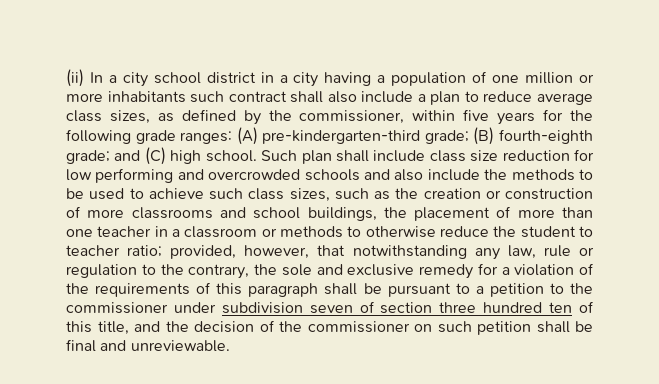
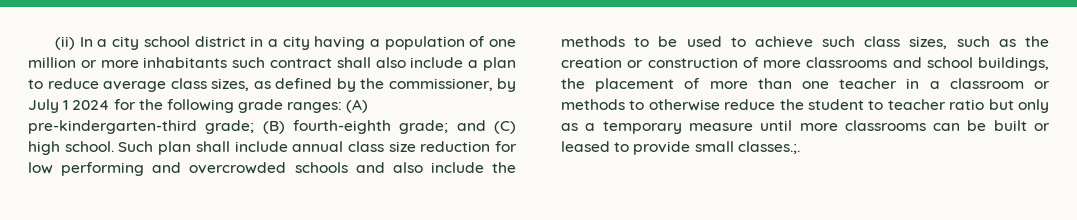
- (ii) In a city school district in a city having a population of one million or more inhabitants such contract shall also include a plan to reduce average class sizes, as defined by the commissioner, within five years for the following grade ranges: (A) pre-kindergarten-third grade; (B) fourth-eighth grade; and (C) high school.
+ (ii) In a city school district in a city having a population of one million or more inhabitants such contract shall also include a plan to reduce average class sizes, as defined by the commissioner, by July 1 2024 for the following grade ranges: (A) pre-kindergarten-third grade; (B) fourth-eighth grade; and (C) high school.
- Such plan shall include class size reduction for low performing and overcrowded schools and also include the methods to be used to achieve such class sizes, such as the creation or construction of more classrooms and school buildings, the placement of more than one teacher in a classroom or methods to otherwise reduce the student to teacher ratio; provided, however, that notwithstanding any law, rule or regulation to the contrary, the sole and exclusive remedy for a violation of the requirements of this paragraph shall be pursuant to a petition to the commissioner under subdivision seven of section three hundred ten of this title, and the decision of the commissioner on such petition shall be final and unreviewable.
+ Such plan shall include annual class size reduction for low performing and overcrowded schools and also include the methods to be used to achieve such class sizes, such as the creation or construction of more classrooms and school buildings, the placement of more than one teacher in a classroom or methods to otherwise reduce the student to teacher ratio but only as a temporary measure until more classrooms can be built or leased to provide small classes.;.

